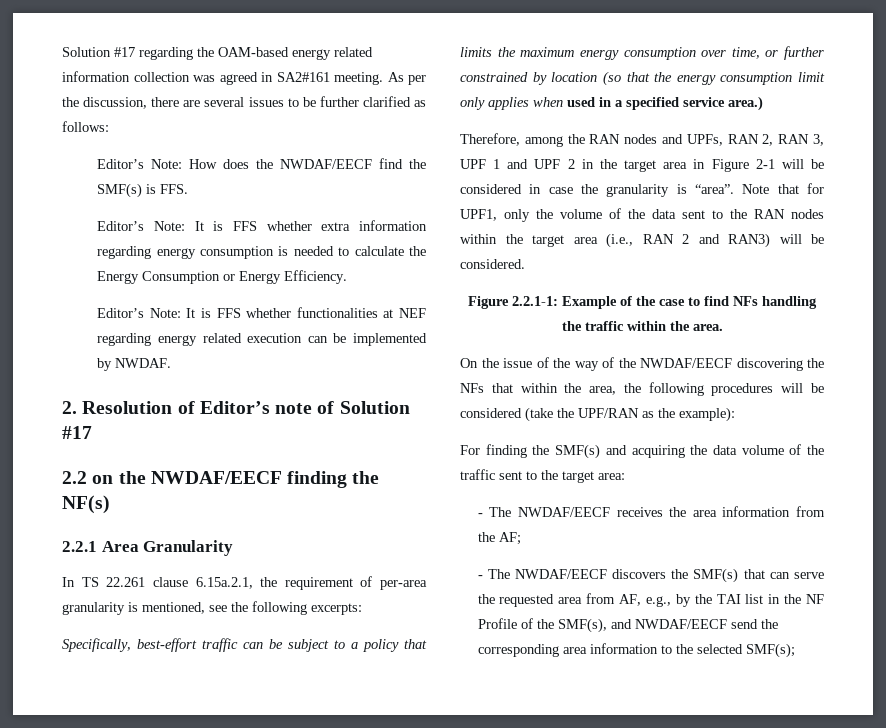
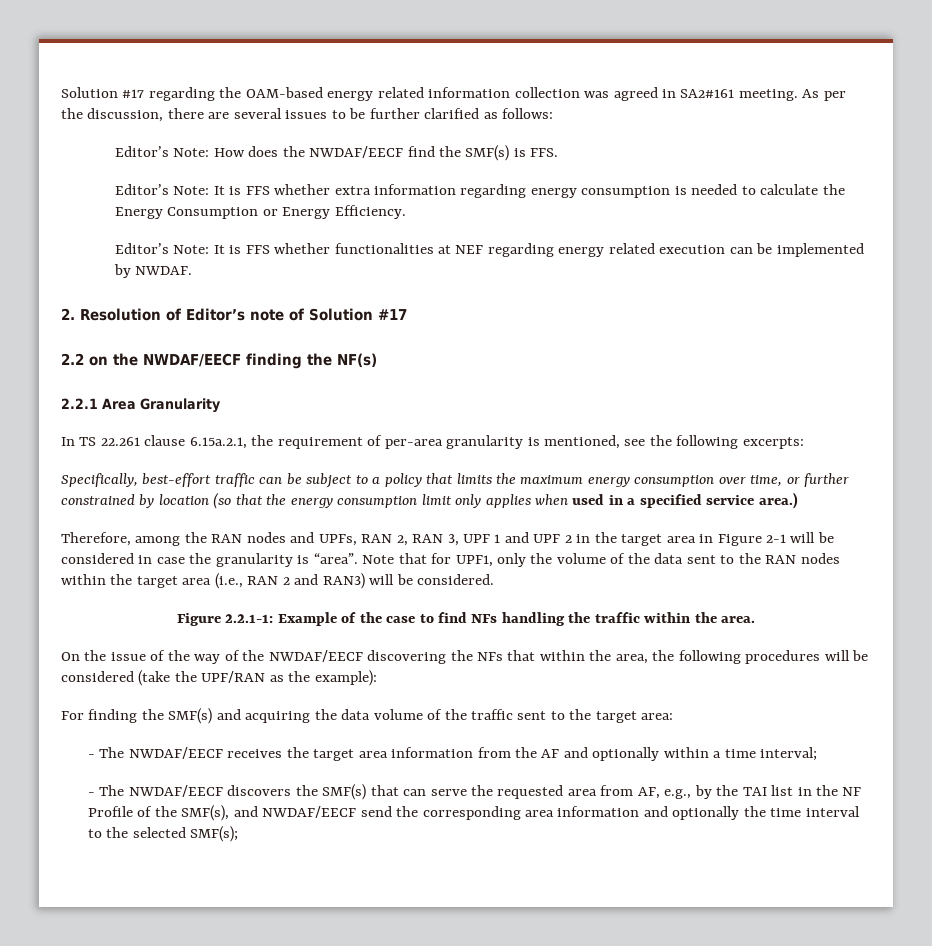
- - The NWDAF/EECF receives the area information from the AF;
+ - The NWDAF/EECF receives the target area information from the AF and optionally within a time interval;
- - The NWDAF/EECF discovers the SMF(s) that can serve the requested area from AF, e.g., by the TAI list in the NF Profile of the SMF(s), and NWDAF/EECF send the corresponding area information to the selected SMF(s);
+ - The NWDAF/EECF discovers the SMF(s) that can serve the requested area from AF, e.g., by the TAI list in the NF Profile of the SMF(s), and NWDAF/EECF send the corresponding area information and optionally the time interval to the selected SMF(s);

